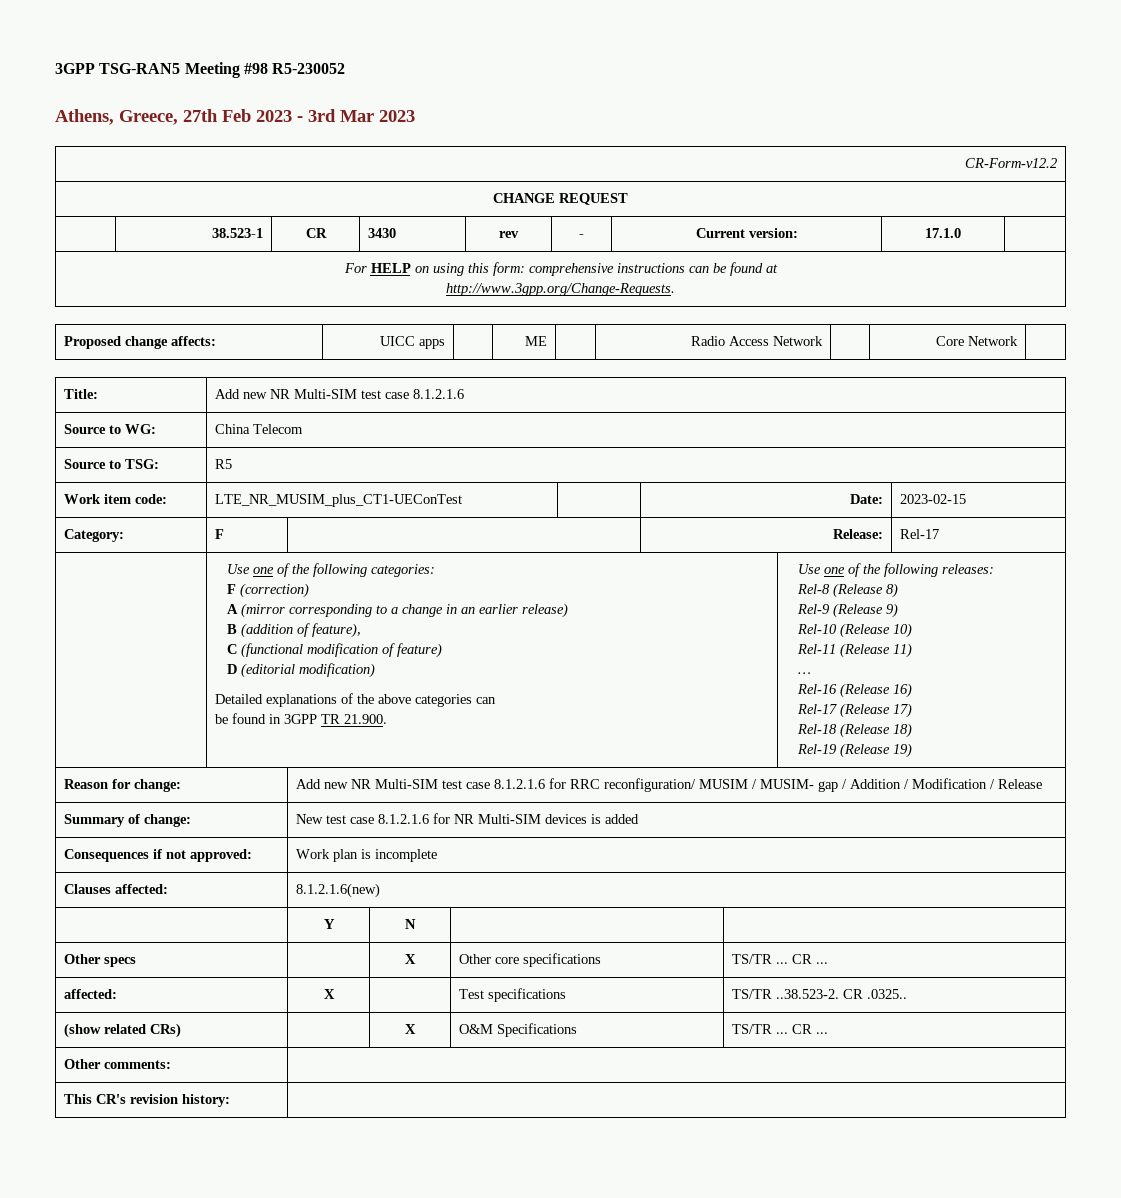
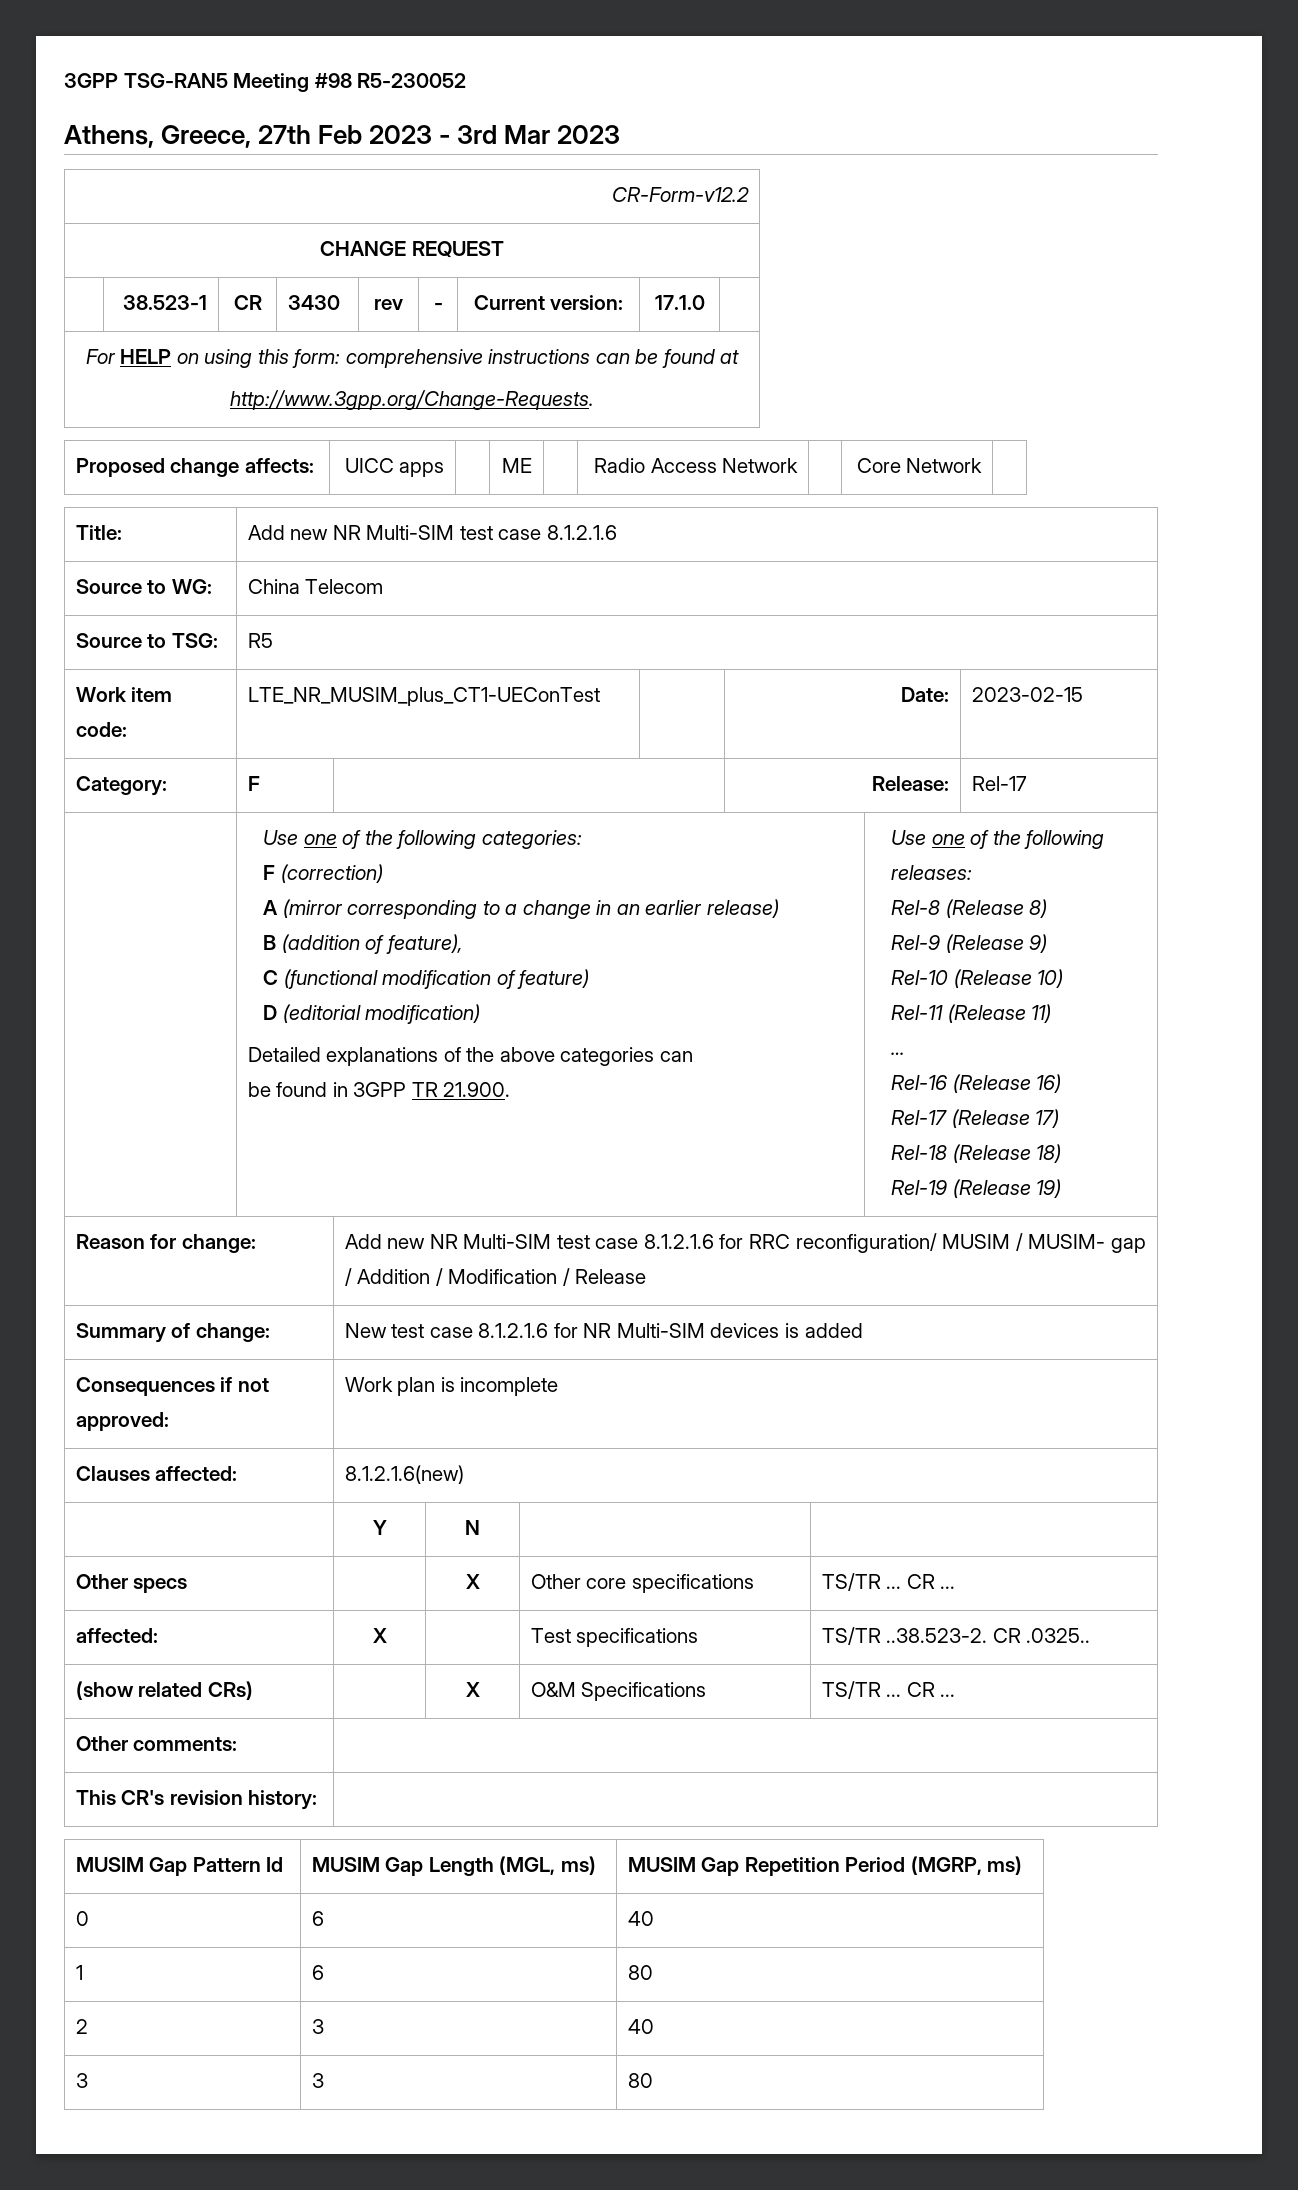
+ MUSIM Gap Pattern Id | MUSIM Gap Length (MGL, ms) | MUSIM Gap Repetition Period (MGRP, ms)
+ 0 | 6 | 40
+ 1 | 6 | 80
+ 2 | 3 | 40
+ 3 | 3 | 80

